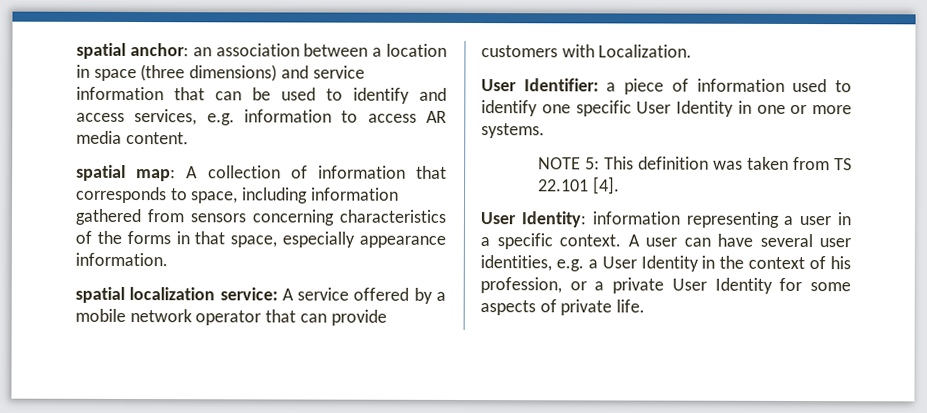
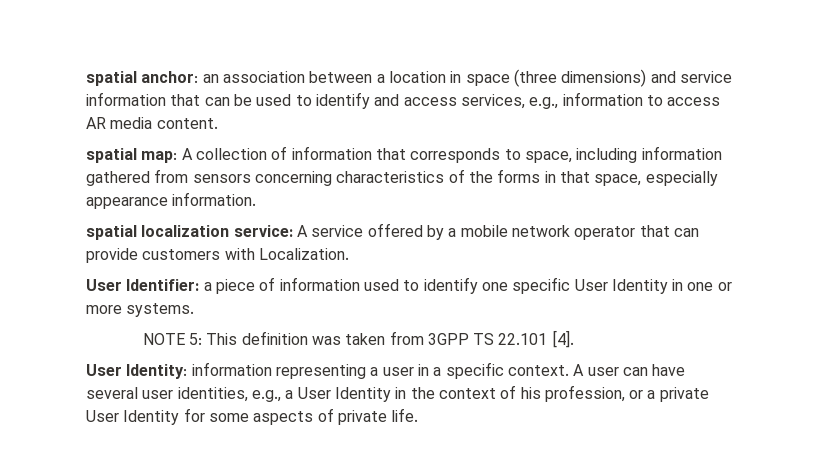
- spatial anchor: an association between a location in space (three dimensions) and service information that can be used to identify and access services, e.g. information to access AR media content.
+ spatial anchor: an association between a location in space (three dimensions) and service information that can be used to identify and access services, e.g., information to access AR media content.
- NOTE 5: This definition was taken from TS 22.101 [4].
+ NOTE 5: This definition was taken from 3GPP TS 22.101 [4].
- A user can have several user identities, e.g. a User Identity in the context of his profession, or a private User Identity for some aspects of private life.
+ A user can have several user identities, e.g., a User Identity in the context of his profession, or a private User Identity for some aspects of private life.

